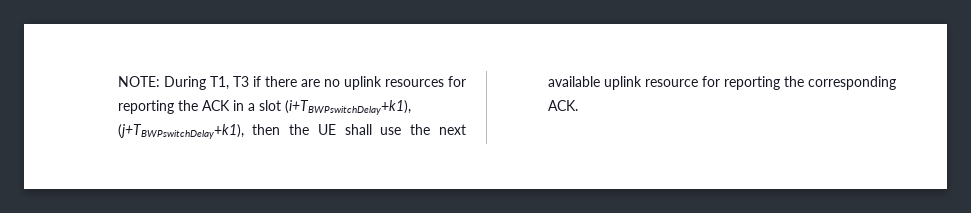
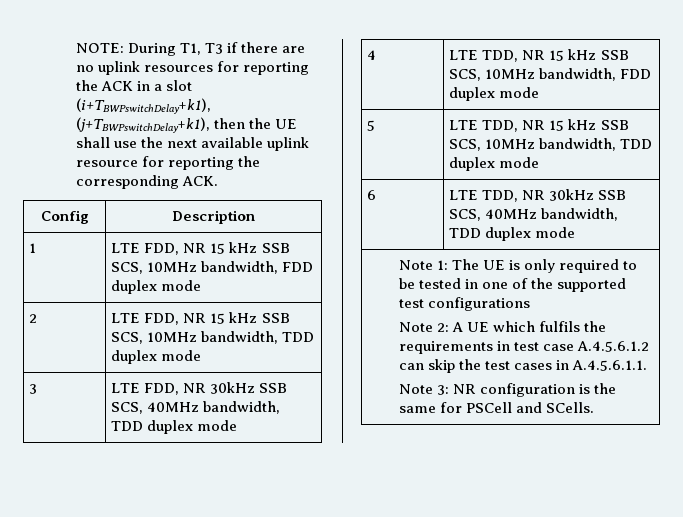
+ Config | Description
+ 1 | LTE FDD, NR 15 kHz SSB SCS, 10MHz bandwidth, FDD duplex mode
+ 2 | LTE FDD, NR 15 kHz SSB SCS, 10MHz bandwidth, TDD duplex mode
+ 3 | LTE FDD, NR 30kHz SSB SCS, 40MHz bandwidth, TDD duplex mode
+ 4 | LTE TDD, NR 15 kHz SSB SCS, 10MHz bandwidth, FDD duplex mode
+ 5 | LTE TDD, NR 15 kHz SSB SCS, 10MHz bandwidth, TDD duplex mode
+ 6 | LTE TDD, NR 30kHz SSB SCS, 40MHz bandwidth, TDD duplex mode
+ Note 1: The UE is only required to be tested in one of the supported test configurations
+ Note 2: A UE which fulfils the requirements in test case A.4.5.6.1.2 can skip the test cases in A.4.5.6.1.1.
+ Note 3: NR configuration is the same for PSCell and SCells.

